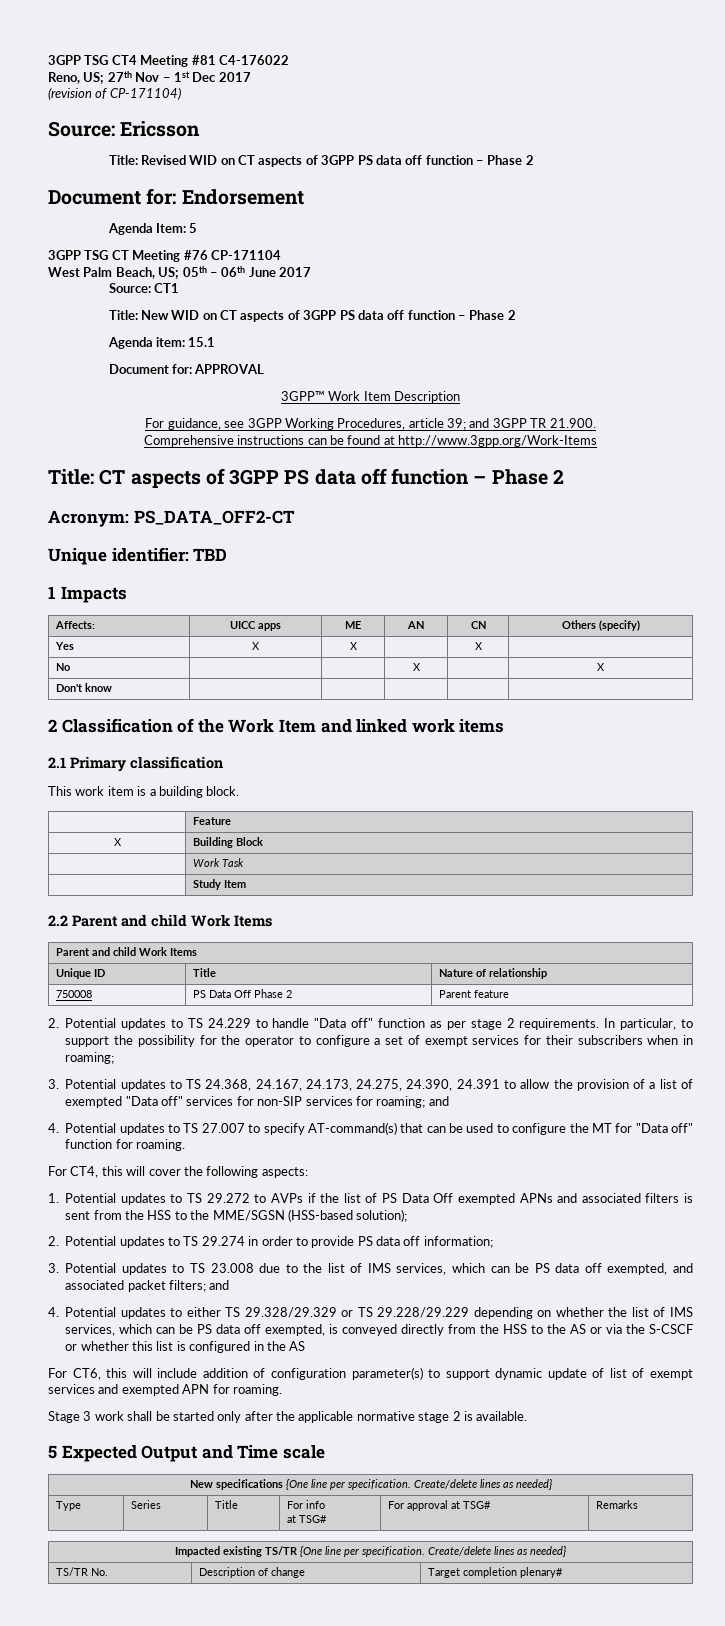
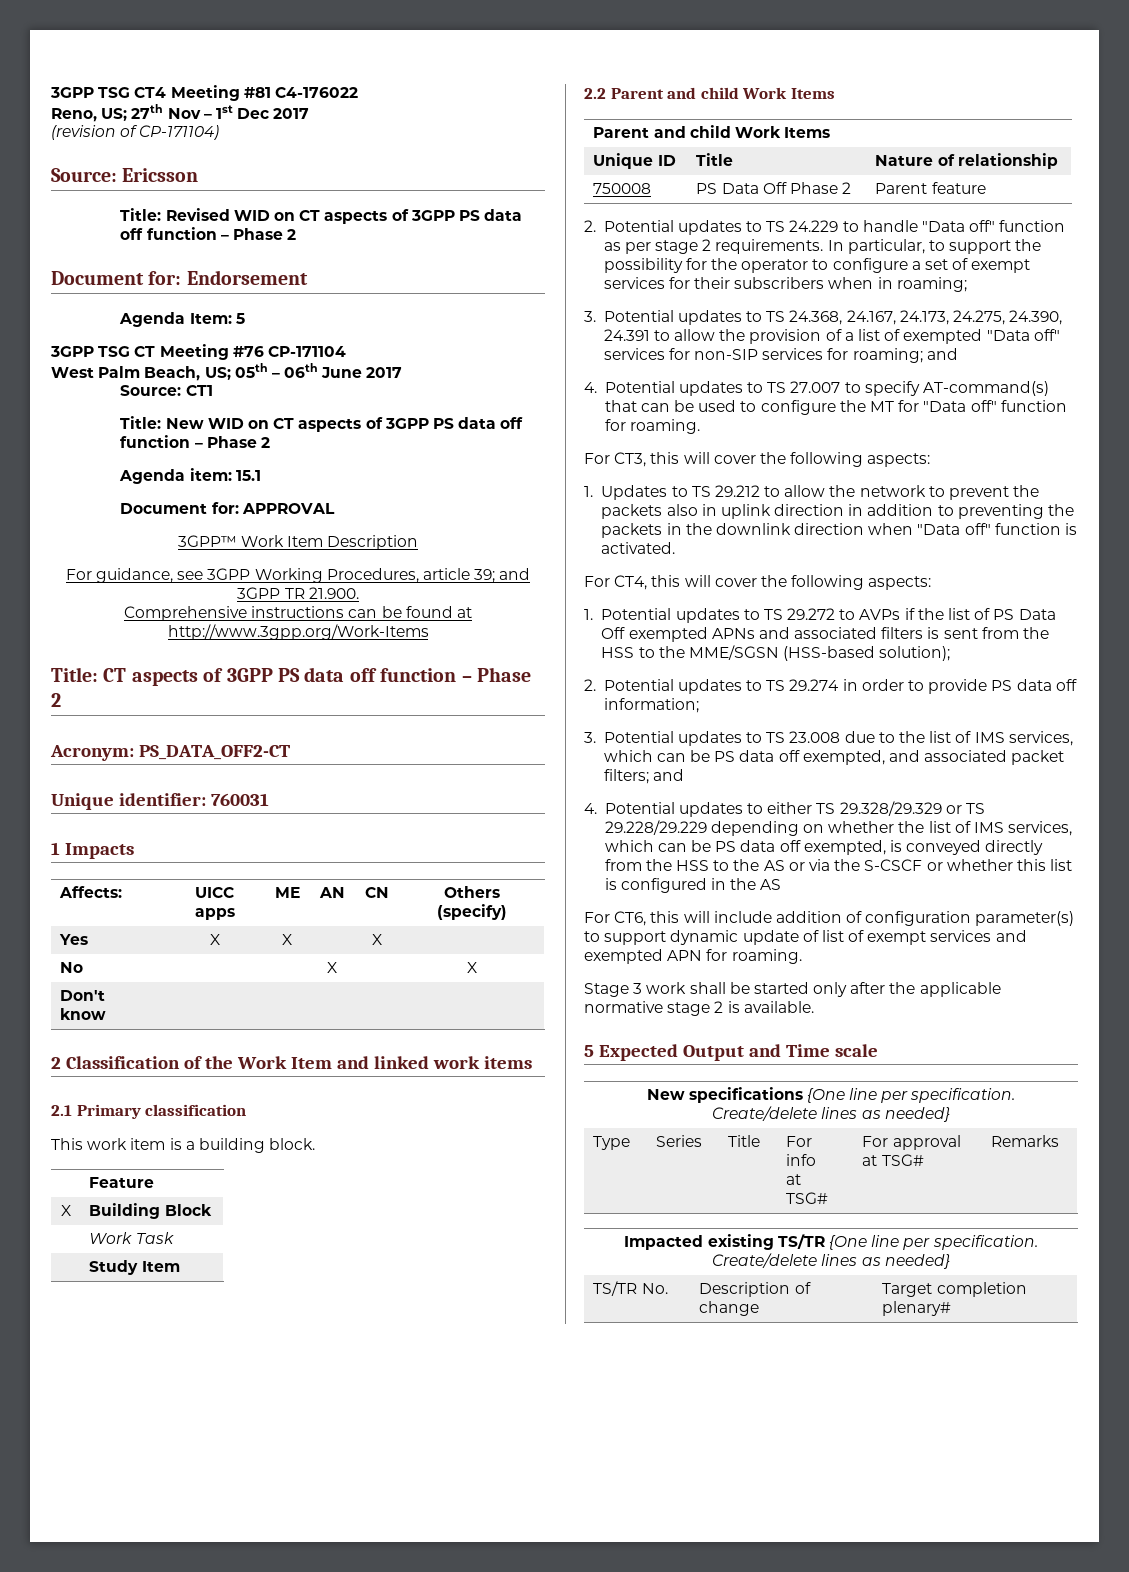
- Unique identifier: TBD
+ Unique identifier: 760031
+ For CT3, this will cover the following aspects:
+ 1. Updates to TS 29.212 to allow the network to prevent the packets also in uplink direction in addition to preventing the packets in the downlink direction when "Data off" function is activated.

